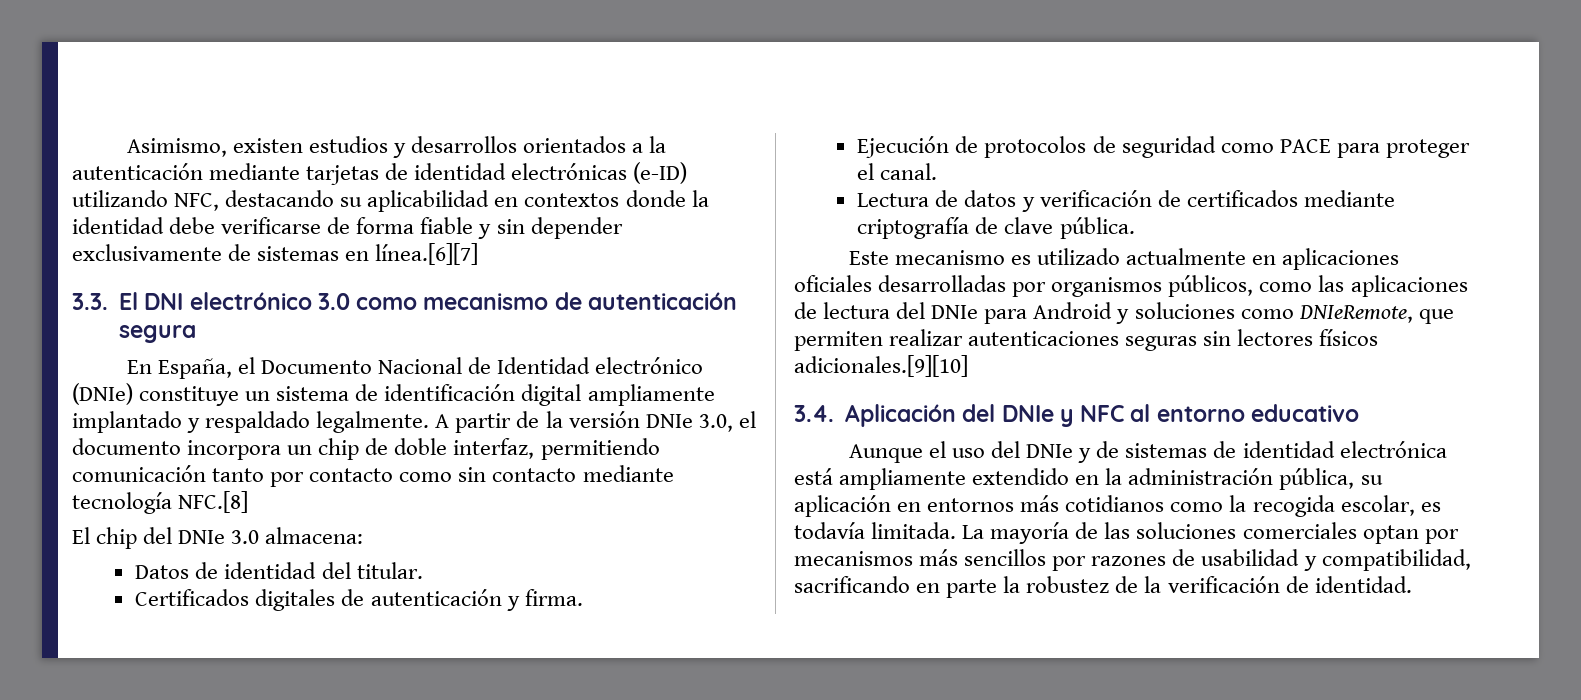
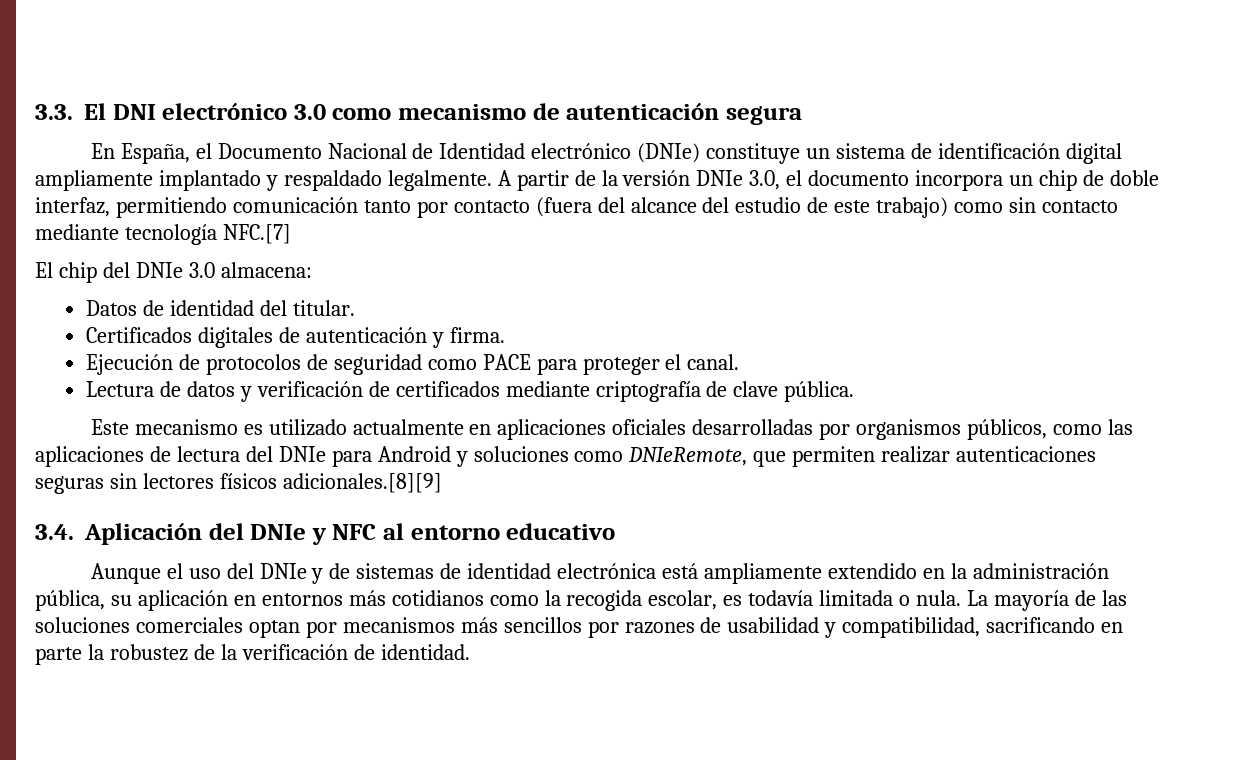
- Asimismo, existen estudios y desarrollos orientados a la autenticación mediante tarjetas de identidad electrónicas (e-ID) utilizando NFC, destacando su aplicabilidad en contextos donde la identidad debe verificarse de forma fiable y sin depender exclusivamente de sistemas en línea.[6][7]
- A partir de la versión DNIe 3.0, el documento incorpora un chip de doble interfaz, permitiendo comunicación tanto por contacto como sin contacto mediante tecnología NFC.[8]
+ A partir de la versión DNIe 3.0, el documento incorpora un chip de doble interfaz, permitiendo comunicación tanto por contacto (fuera del alcance del estudio de este trabajo) como sin contacto mediante tecnología NFC.[7]
- Este mecanismo es utilizado actualmente en aplicaciones oficiales desarrolladas por organismos públicos, como las aplicaciones de lectura del DNIe para Android y soluciones como DNIeRemote, que permiten realizar autenticaciones seguras sin lectores físicos adicionales.[9][10]
+ Este mecanismo es utilizado actualmente en aplicaciones oficiales desarrolladas por organismos públicos, como las aplicaciones de lectura del DNIe para Android y soluciones como DNIeRemote, que permiten realizar autenticaciones seguras sin lectores físicos adicionales.[8][9]
- Aunque el uso del DNIe y de sistemas de identidad electrónica está ampliamente extendido en la administración pública, su aplicación en entornos más cotidianos como la recogida escolar, es todavía limitada.
+ Aunque el uso del DNIe y de sistemas de identidad electrónica está ampliamente extendido en la administración pública, su aplicación en entornos más cotidianos como la recogida escolar, es todavía limitada o nula.

